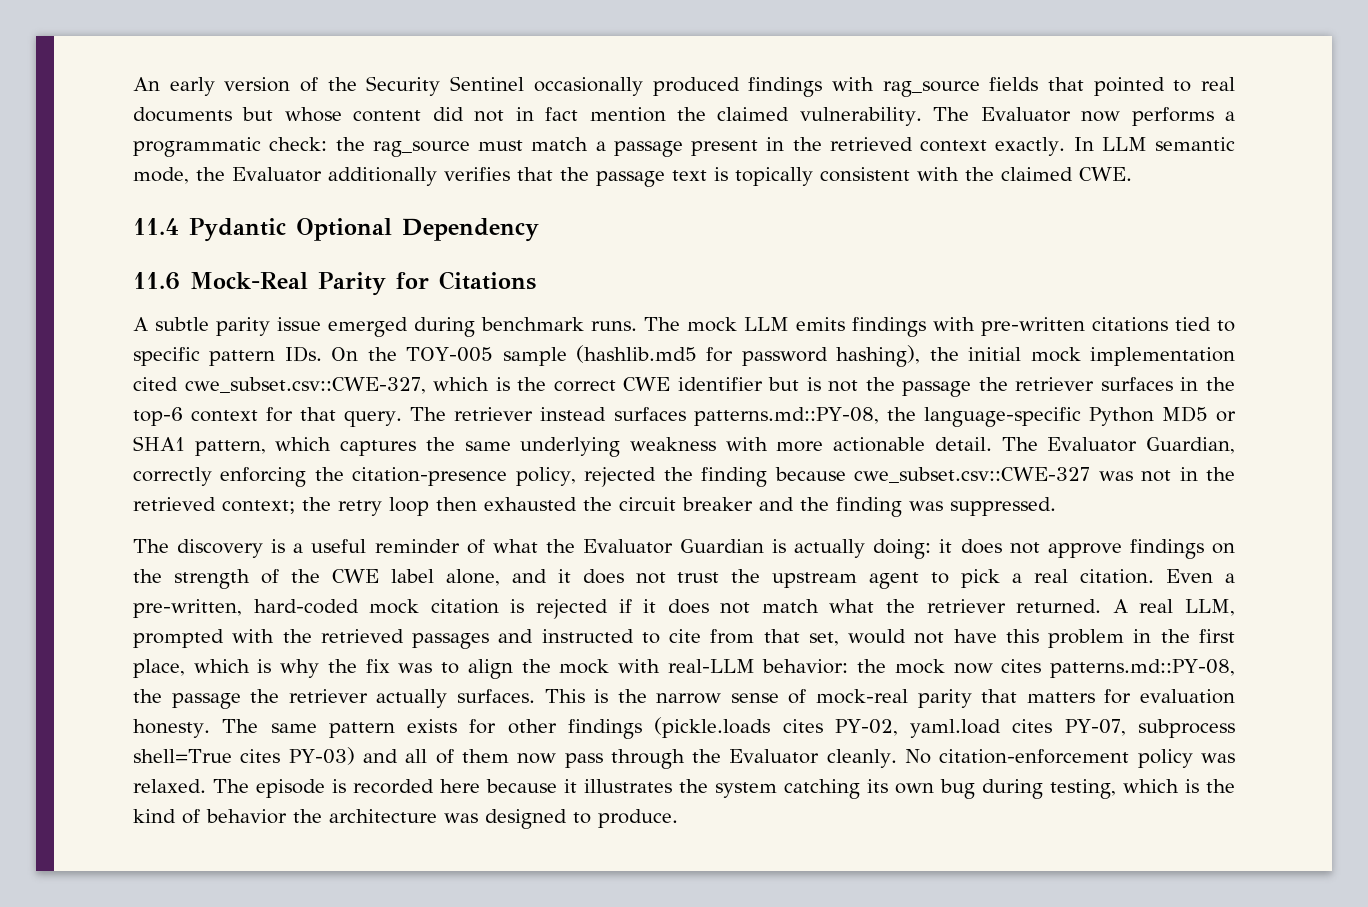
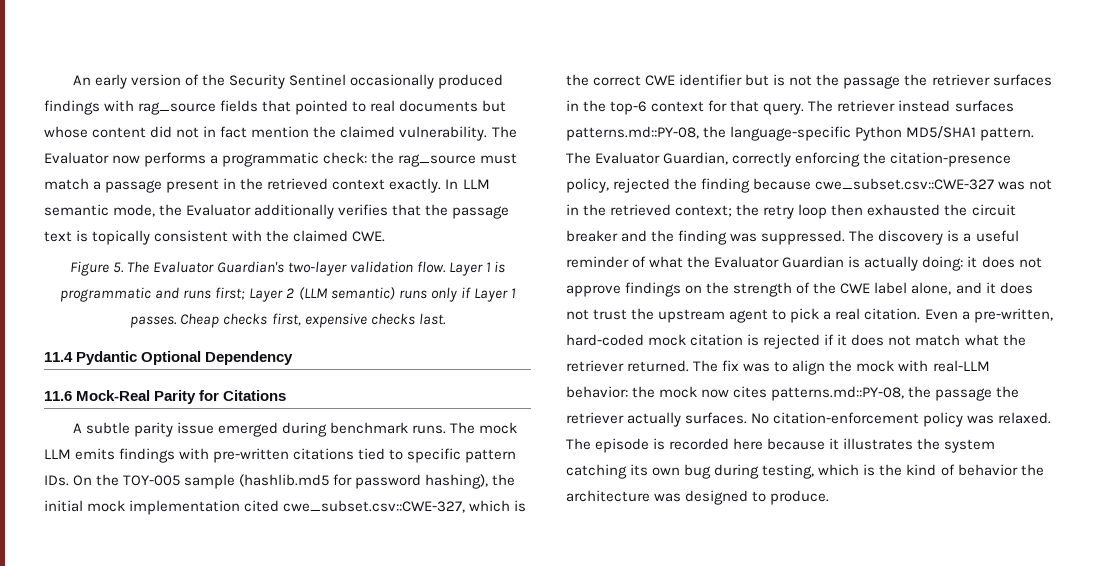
+ Figure 5. The Evaluator Guardian's two-layer validation flow. Layer 1 is programmatic and runs first; Layer 2 (LLM semantic) runs only if Layer 1 passes. Cheap checks first, expensive checks last.
- The retriever instead surfaces patterns.md::PY-08, the language-specific Python MD5 or SHA1 pattern, which captures the same underlying weakness with more actionable detail.
+ The retriever instead surfaces patterns.md::PY-08, the language-specific Python MD5/SHA1 pattern.
- the retry loop then exhausted the circuit breaker and the finding was suppressed.
- The discovery is a useful reminder of what the Evaluator Guardian is actually doing:
+ the retry loop then exhausted the circuit breaker and the finding was suppressed. The discovery is a useful reminder of what the Evaluator Guardian is actually doing:
- A real LLM, prompted with the retrieved passages and instructed to cite from that set, would not have this problem in the first place, which is why the fix was to align the mock with real-LLM behavior: the mock now cites patterns.md::PY-08, the passage the retriever actually surfaces.
+ The fix was to align the mock with real-LLM behavior: the mock now cites patterns.md::PY-08, the passage the retriever actually surfaces.
- This is the narrow sense of mock-real parity that matters for evaluation honesty. The same pattern exists for other findings (pickle.loads cites PY-02, yaml.load cites PY-07, subprocess shell=True cites PY-03) and all of them now pass through the Evaluator cleanly.

